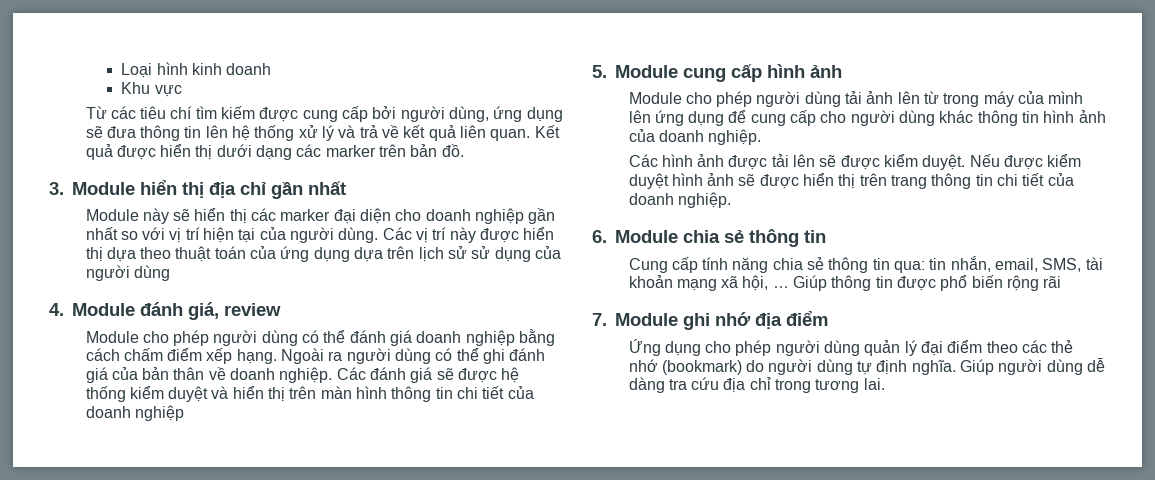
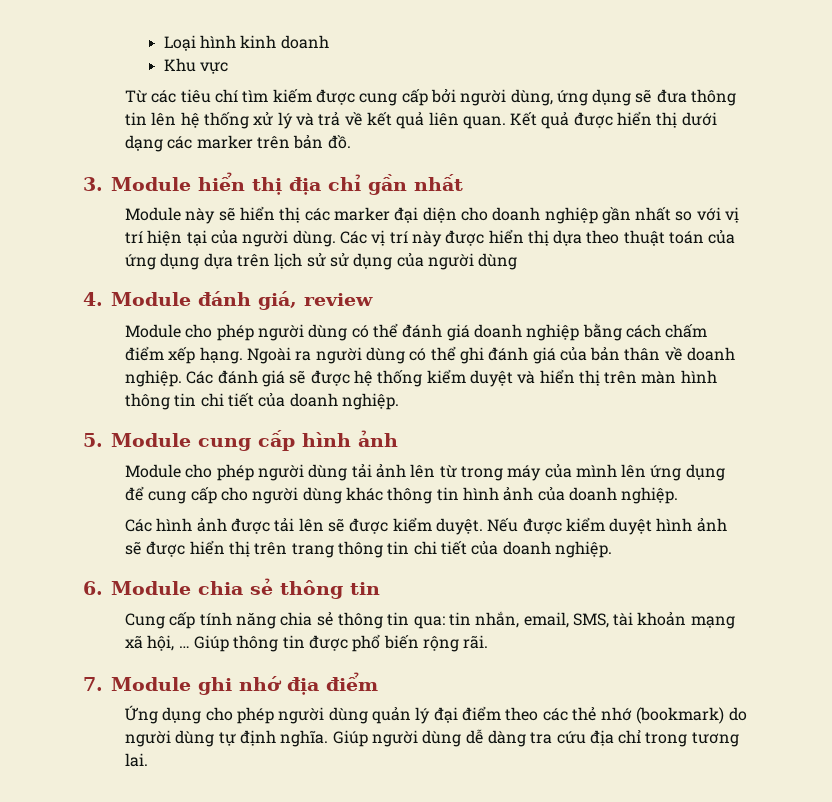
- Các đánh giá sẽ được hệ thống kiểm duyệt và hiển thị trên màn hình thông tin chi tiết của doanh nghiệp
+ Các đánh giá sẽ được hệ thống kiểm duyệt và hiển thị trên màn hình thông tin chi tiết của doanh nghiệp.
- Giúp thông tin được phổ biến rộng rãi
+ Giúp thông tin được phổ biến rộng rãi.

